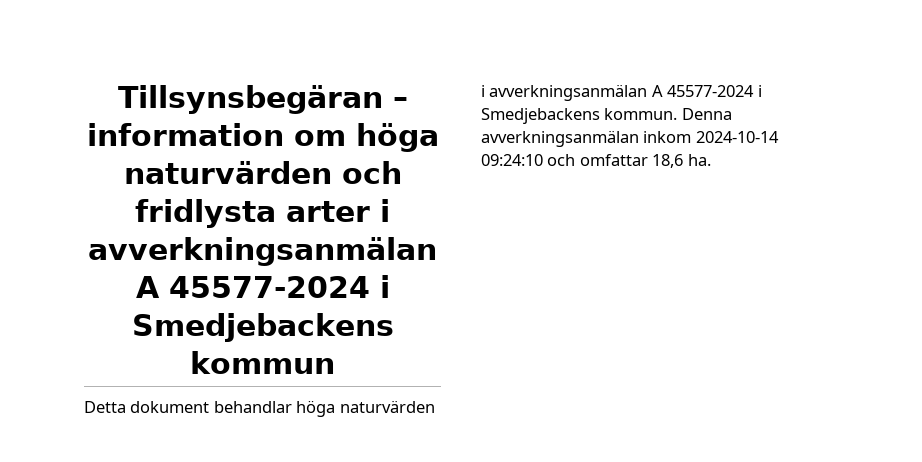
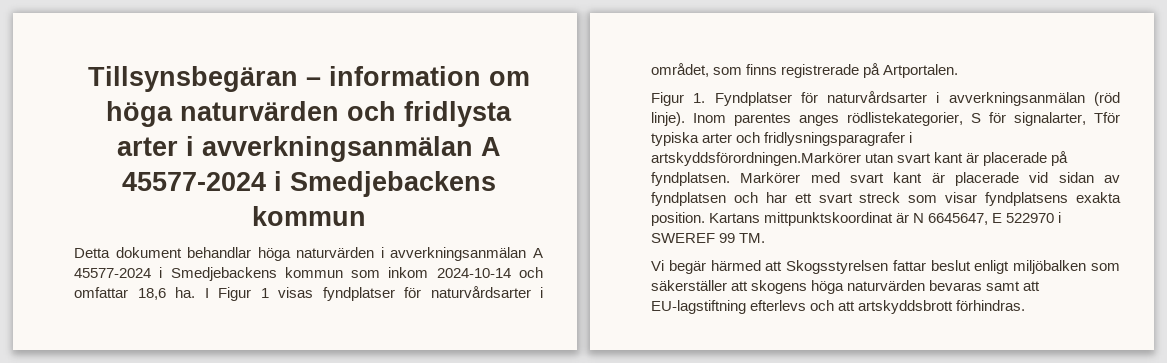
- Detta dokument behandlar höga naturvärden i avverkningsanmälan A 45577-2024 i Smedjebackens kommun. Denna avverkningsanmälan inkom 2024-10-14 09:24:10 och omfattar 18,6 ha.
+ Detta dokument behandlar höga naturvärden i avverkningsanmälan A 45577-2024 i Smedjebackens kommun som inkom 2024-10-14 och omfattar 18,6 ha.
+ I Figur 1 visas fyndplatser för naturvårdsarter i området, som finns registrerade på Artportalen.
+ Figur 1. Fyndplatser för naturvårdsarter i avverkningsanmälan (röd linje). Inom parentes anges rödlistekategorier, S för signalarter, Tför typiska arter och fridlysningsparagrafer i artskyddsförordningen.Markörer utan svart kant är placerade på fyndplatsen. Markörer med svart kant är placerade vid sidan av fyndplatsen och har ett svart streck som visar fyndplatsens exakta position. Kartans mittpunktskoordinat är N 6645647, E 522970 i SWEREF 99 TM.
+ Vi begär härmed att Skogsstyrelsen fattar beslut enligt miljöbalken som säkerställer att skogens höga naturvärden bevaras samt att EU-lagstiftning efterlevs och att artskyddsbrott förhindras.

